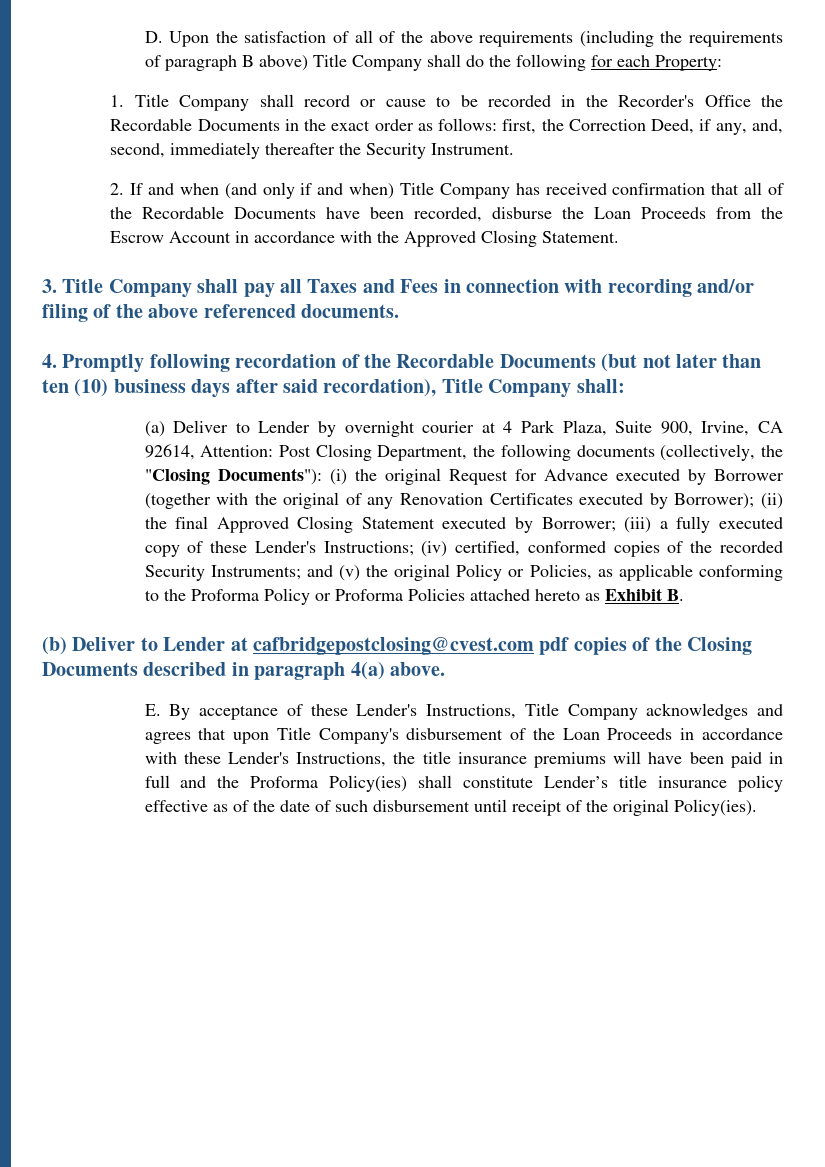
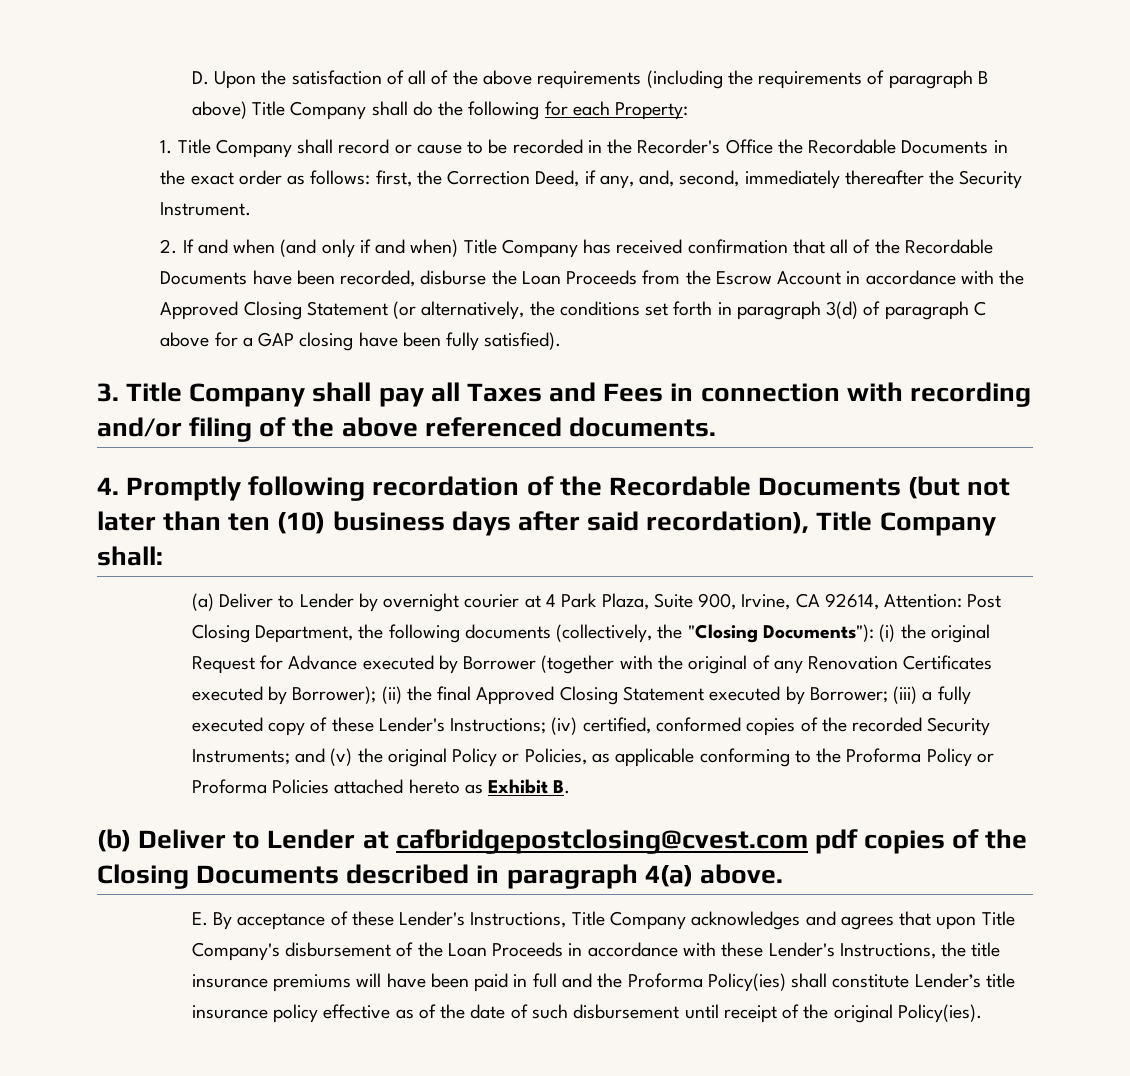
- 2. If and when (and only if and when) Title Company has received confirmation that all of the Recordable Documents have been recorded, disburse the Loan Proceeds from the Escrow Account in accordance with the Approved Closing Statement.
+ 2. If and when (and only if and when) Title Company has received confirmation that all of the Recordable Documents have been recorded, disburse the Loan Proceeds from the Escrow Account in accordance with the Approved Closing Statement (or alternatively, the conditions set forth in paragraph 3(d) of paragraph C above for a GAP closing have been fully satisfied).

